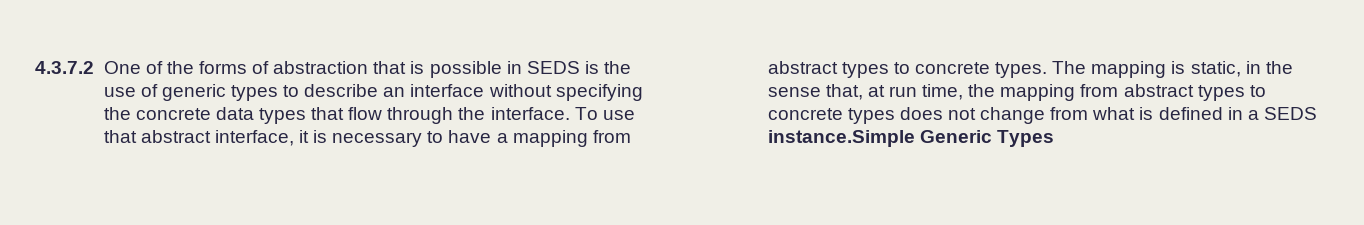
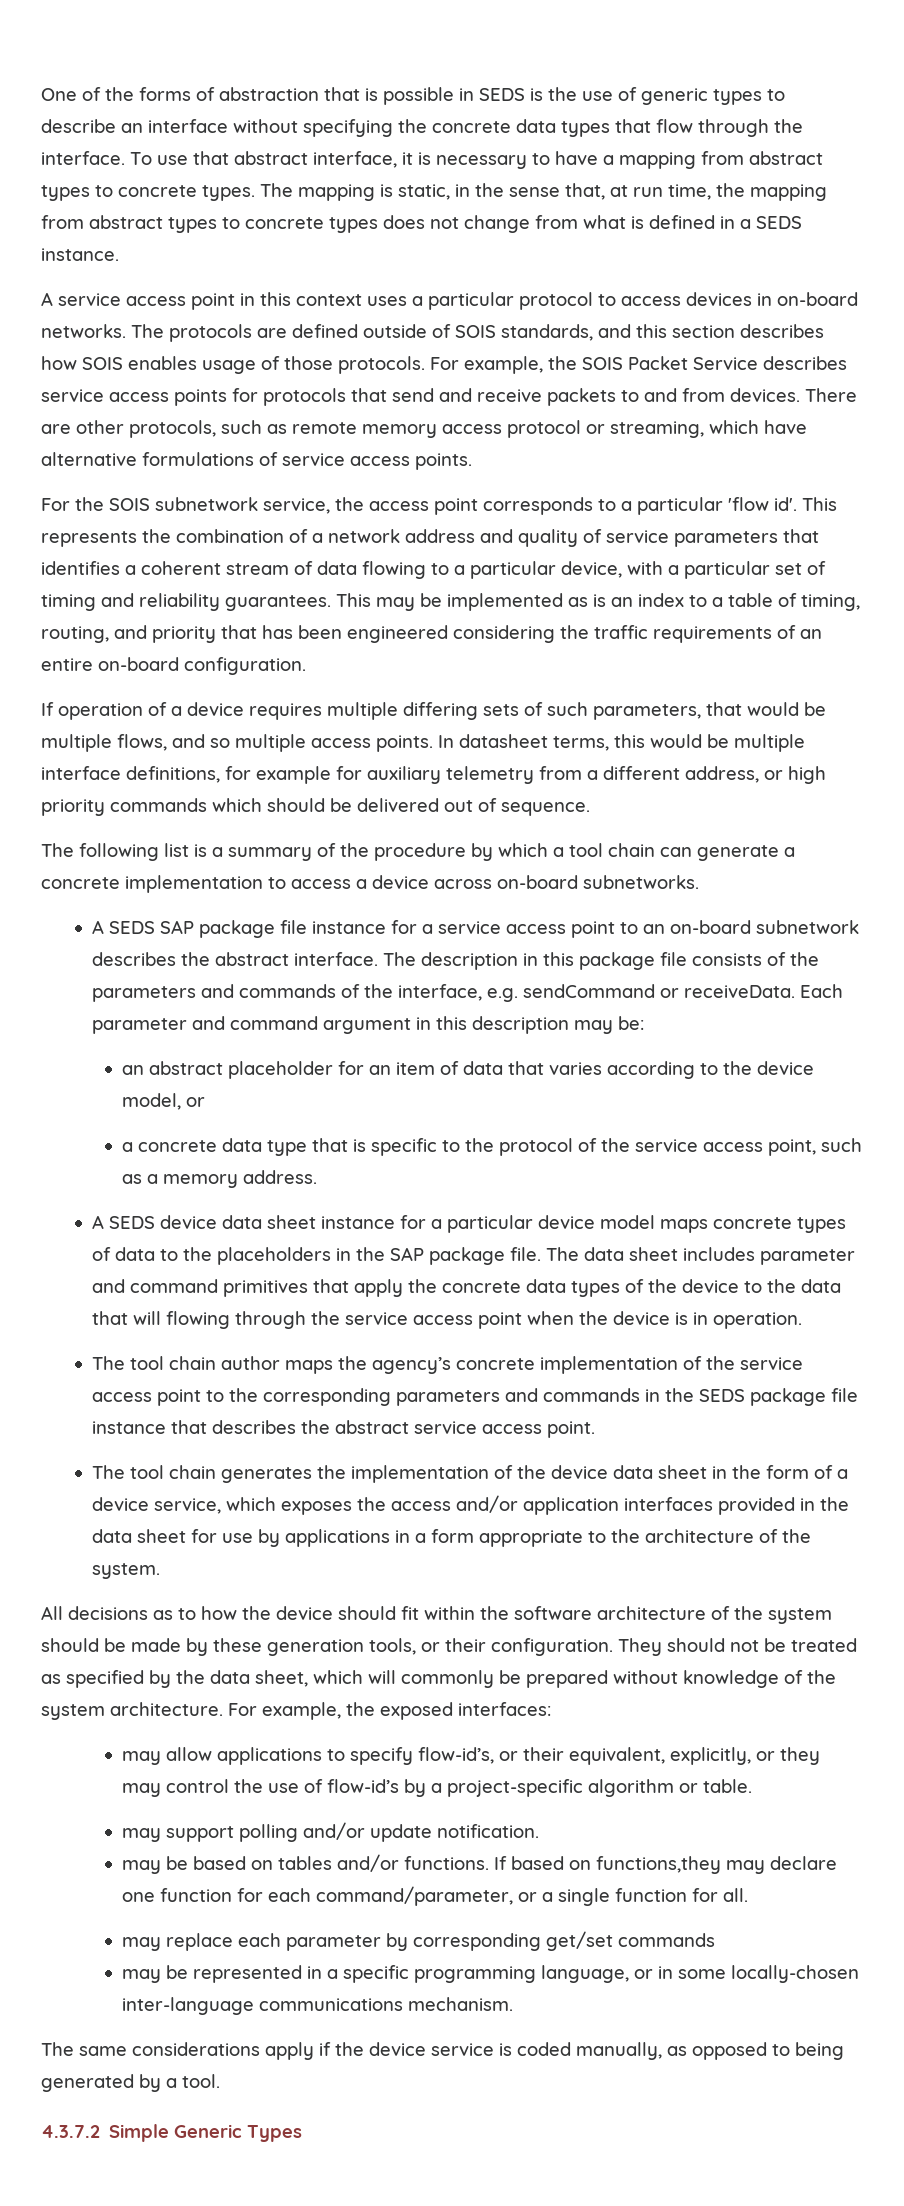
- 4.3.7.2 One of the forms of abstraction that is possible in SEDS is the use of generic types to describe an interface without specifying the concrete data types that flow through the interface.
+ One of the forms of abstraction that is possible in SEDS is the use of generic types to describe an interface without specifying the concrete data types that flow through the interface.
- The mapping is static, in the sense that, at run time, the mapping from abstract types to concrete types does not change from what is defined in a SEDS instance.Simple Generic Types
+ The mapping is static, in the sense that, at run time, the mapping from abstract types to concrete types does not change from what is defined in a SEDS instance.
+ A service access point in this context uses a particular protocol to access devices in on-board networks. The protocols are defined outside of SOIS standards, and this section describes how SOIS enables usage of those protocols. For example, the SOIS Packet Service describes service access points for protocols that send and receive packets to and from devices. There are other protocols, such as remote memory access protocol or streaming, which have alternative formulations of service access points.
+ For the SOIS subnetwork service, the access point corresponds to a particular 'flow id'. This represents the combination of a network address and quality of service parameters that identifies a coherent stream of data flowing to a particular device, with a particular set of timing and reliability guarantees. This may be implemented as is an index to a table of timing, routing, and priority that has been engineered considering the traffic requirements of an entire on-board configuration.
+ If operation of a device requires multiple differing sets of such parameters, that would be multiple flows, and so multiple access points. In datasheet terms, this would be multiple interface definitions, for example for auxiliary telemetry from a different address, or high priority commands which should be delivered out of sequence.
+ The following list is a summary of the procedure by which a tool chain can generate a concrete implementation to access a device across on-board subnetworks.
+ A SEDS SAP package file instance for a service access point to an on-board subnetwork describes the abstract interface. The description in this package file consists of the parameters and commands of the interface, e.g. sendCommand or receiveData. Each parameter and command argument in this description may be:
+ an abstract placeholder for an item of data that varies according to the device model, or
+ a concrete data type that is specific to the protocol of the service access point, such as a memory address.
+ A SEDS device data sheet instance for a particular device model maps concrete types of data to the placeholders in the SAP package file. The data sheet includes parameter and command primitives that apply the concrete data types of the device to the data that will flowing through the service access point when the device is in operation.
+ The tool chain author maps the agency’s concrete implementation of the service access point to the corresponding parameters and commands in the SEDS package file instance that describes the abstract service access point.
+ The tool chain generates the implementation of the device data sheet in the form of a device service, which exposes the access and/or application interfaces provided in the data sheet for use by applications in a form appropriate to the architecture of the system.
+ All decisions as to how the device should fit within the software architecture of the system should be made by these generation tools, or their configuration. They should not be treated as specified by the data sheet, which will commonly be prepared without knowledge of the system architecture. For example, the exposed interfaces:
+ may allow applications to specify flow-id’s, or their equivalent, explicitly, or they may control the use of flow-id’s by a project-specific algorithm or table.
+ may support polling and/or update notification.
+ may be based on tables and/or functions. If based on functions,they may declare one function for each command/parameter, or a single function for all.
+ may replace each parameter by corresponding get/set commands
+ may be represented in a specific programming language, or in some locally-chosen inter-language communications mechanism.
+ The same considerations apply if the device service is coded manually, as opposed to being generated by a tool.
+ 4.3.7.2 Simple Generic Types

